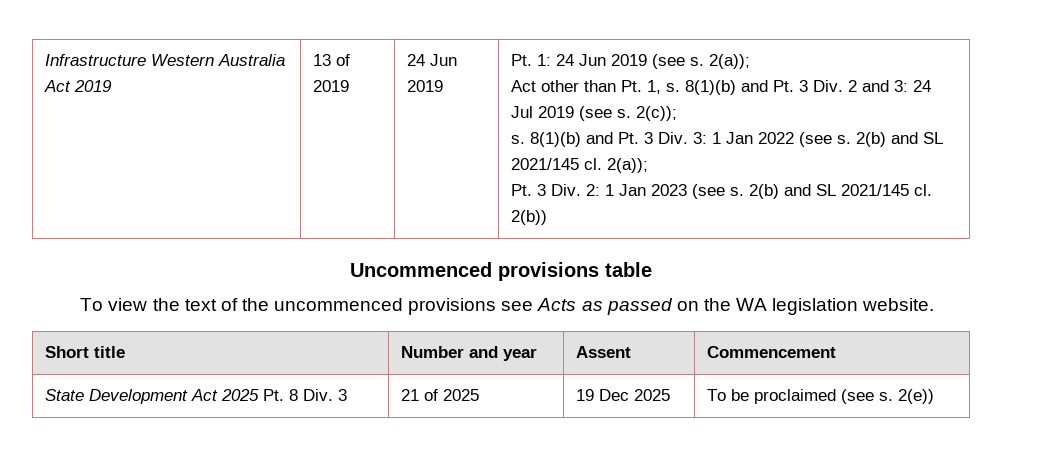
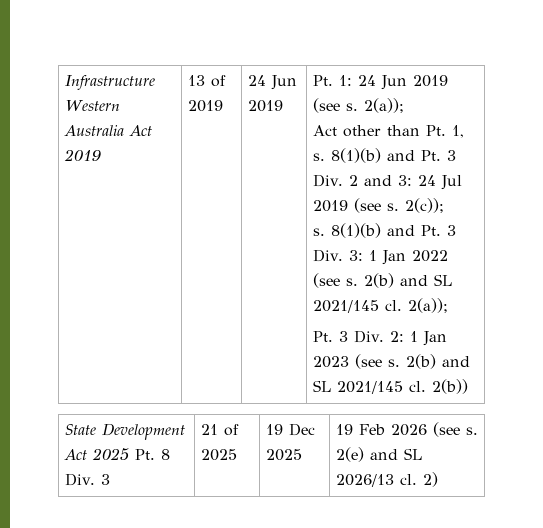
- Uncommenced provisions table
- To view the text of the uncommenced provisions see Acts as passed on the WA legislation website.
- Short title | Number and year | Assent | Commencement
- State Development Act 2025 Pt. 8 Div. 3 | 21 of 2025 | 19 Dec 2025 | To be proclaimed (see s. 2(e))
+ State Development Act 2025 Pt. 8 Div. 3 | 21 of 2025 | 19 Dec 2025 | 19 Feb 2026 (see s. 2(e) and SL 2026/13 cl. 2)

